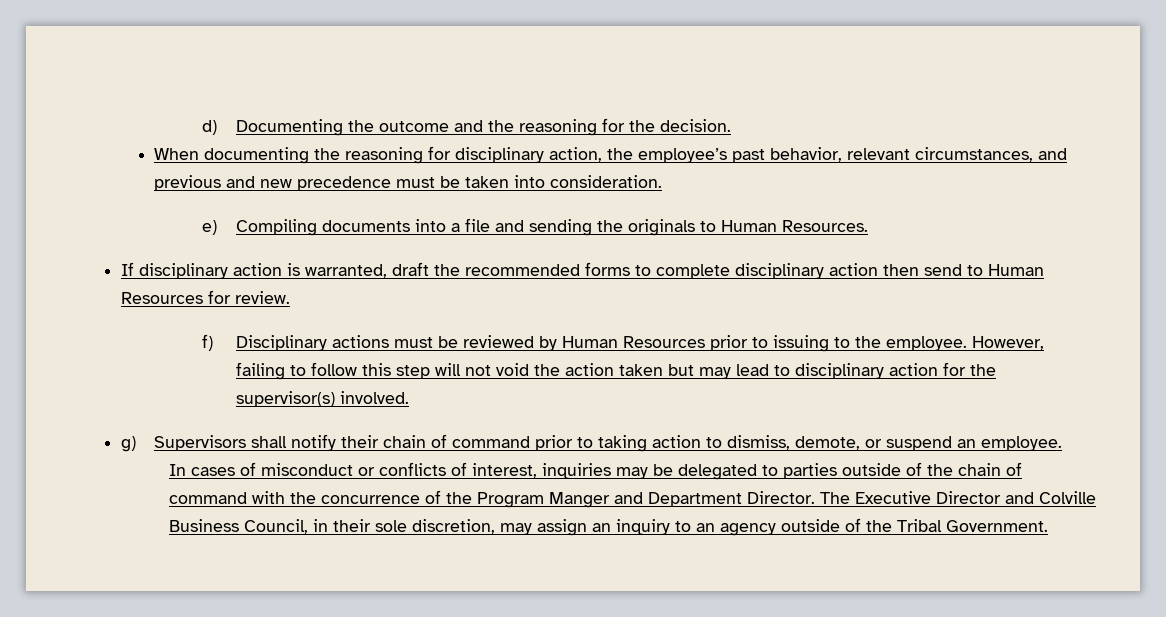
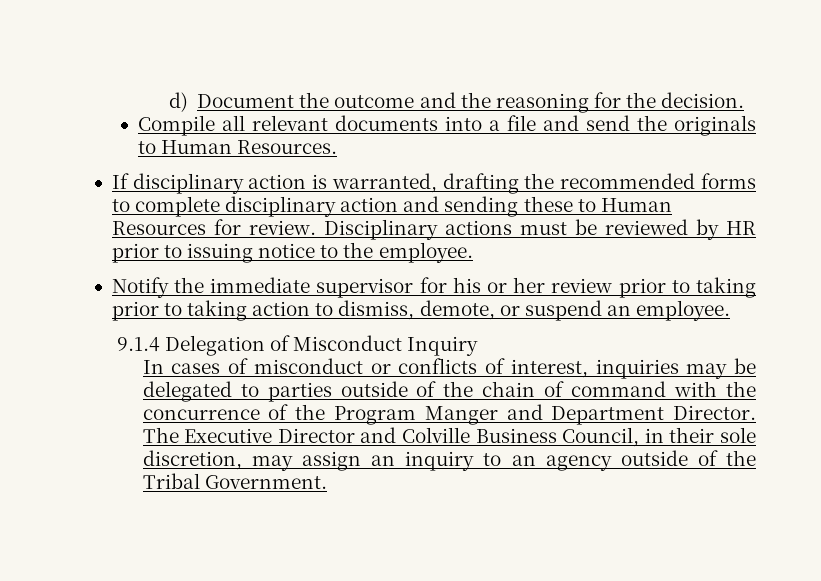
- d) Documenting the outcome and the reasoning for the decision.
+ d) Document the outcome and the reasoning for the decision.
- When documenting the reasoning for disciplinary action, the employee’s past behavior, relevant circumstances, and previous and new precedence must be taken into consideration.
- e) Compiling documents into a file and sending the originals to Human Resources.
+ Compile all relevant documents into a file and send the originals to Human Resources.
- If disciplinary action is warranted, draft the recommended forms to complete disciplinary action then send to Human Resources for review.
- f) Disciplinary actions must be reviewed by Human Resources prior to issuing to the employee. However, failing to follow this step will not void the action taken but may lead to disciplinary action for the supervisor(s) involved.
- g) Supervisors shall notify their chain of command prior to taking action to dismiss, demote, or suspend an employee.
+ If disciplinary action is warranted, drafting the recommended forms to complete disciplinary action and sending these to Human Resources for review. Disciplinary actions must be reviewed by HR prior to issuing notice to the employee.
+ Notify the immediate supervisor for his or her review prior to taking prior to taking action to dismiss, demote, or suspend an employee.
+ 9.1.4 Delegation of Misconduct Inquiry

